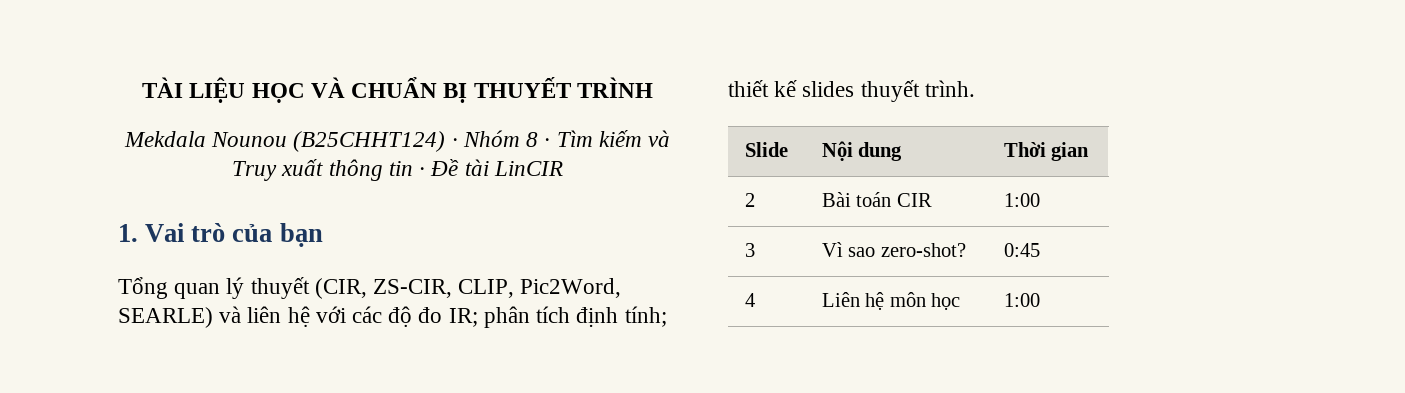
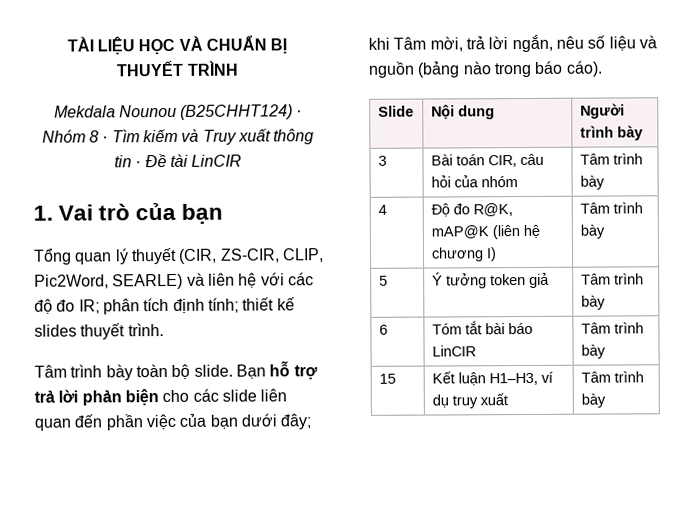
- Slide | Nội dung | Thời gian
- 2 | Bài toán CIR | 1:00
- 3 | Vì sao zero-shot? | 0:45
- 4 | Liên hệ môn học | 1:00
+ Tâm trình bày toàn bộ slide. Bạn hỗ trợ trả lời phản biện cho các slide liên quan đến phần việc của bạn dưới đây; khi Tâm mời, trả lời ngắn, nêu số liệu và nguồn (bảng nào trong báo cáo).
+ Slide | Nội dung | Người trình bày
+ 3 | Bài toán CIR, câu hỏi của nhóm | Tâm trình bày
+ 4 | Độ đo R@K, mAP@K (liên hệ chương I) | Tâm trình bày
+ 5 | Ý tưởng token giả | Tâm trình bày
+ 6 | Tóm tắt bài báo LinCIR | Tâm trình bày
+ 15 | Kết luận H1–H3, ví dụ truy xuất | Tâm trình bày

